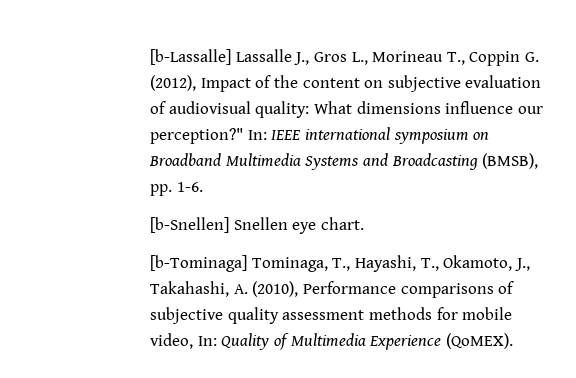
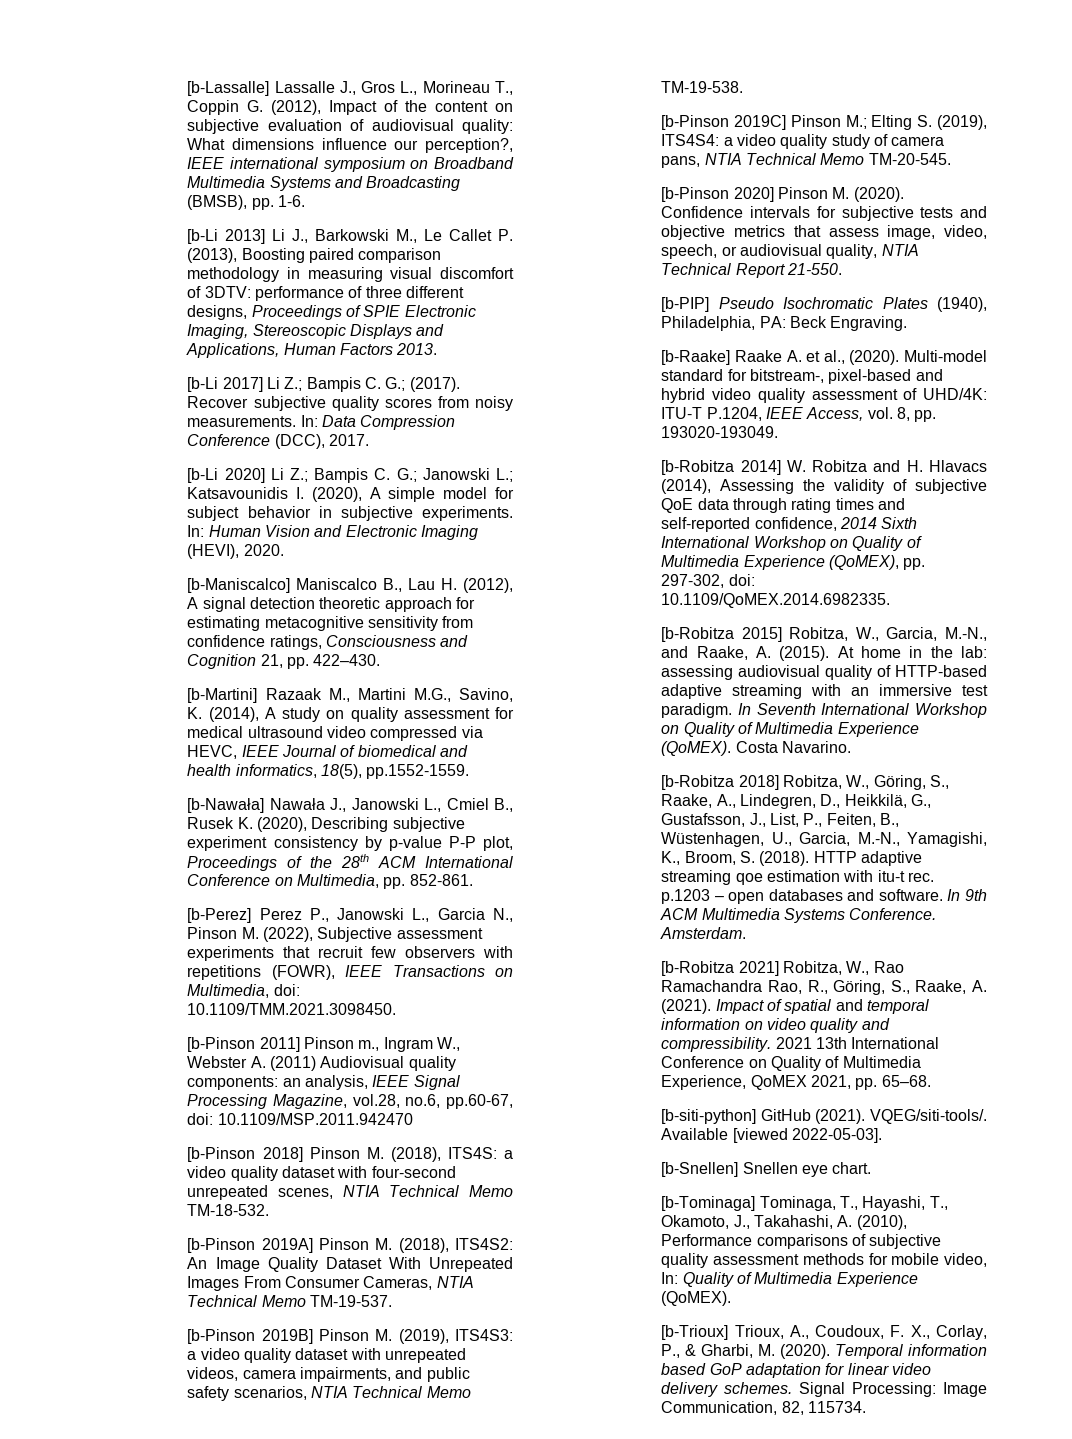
- [b-Lassalle] Lassalle J., Gros L., Morineau T., Coppin G. (2012), Impact of the content on subjective evaluation of audiovisual quality: What dimensions influence our perception?" In: IEEE international symposium on Broadband Multimedia Systems and Broadcasting (BMSB), pp. 1-6.
+ [b-Lassalle] Lassalle J., Gros L., Morineau T., Coppin G. (2012), Impact of the content on subjective evaluation of audiovisual quality: What dimensions influence our perception?, IEEE international symposium on Broadband Multimedia Systems and Broadcasting (BMSB), pp. 1-6.
+ [b-Li 2013] Li J., Barkowski M., Le Callet P. (2013), Boosting paired comparison methodology in measuring visual discomfort of 3DTV: performance of three different designs, Proceedings of SPIE Electronic Imaging, Stereoscopic Displays and Applications, Human Factors 2013.
+ [b-Li 2017] Li Z.; Bampis C. G.; (2017). Recover subjective quality scores from noisy measurements. In: Data Compression Conference (DCC), 2017.
+ [b-Li 2020] Li Z.; Bampis C. G.; Janowski L.; Katsavounidis I. (2020), A simple model for subject behavior in subjective experiments. In: Human Vision and Electronic Imaging (HEVI), 2020.
+ [b-Maniscalco] Maniscalco B., Lau H. (2012), A signal detection theoretic approach for estimating metacognitive sensitivity from confidence ratings, Consciousness and Cognition 21, pp. 422–430.
+ [b-Martini] Razaak M., Martini M.G., Savino, K. (2014), A study on quality assessment for medical ultrasound video compressed via HEVC, IEEE Journal of biomedical and health informatics, 18(5), pp.1552-1559.
+ [b-Nawała] Nawała J., Janowski L., Cmiel B., Rusek K. (2020), Describing subjective experiment consistency by p-value P-P plot, Proceedings of the 28th ACM International Conference on Multimedia, pp. 852-861.
+ [b-Perez] Perez P., Janowski L., Garcia N., Pinson M. (2022), Subjective assessment experiments that recruit few observers with repetitions (FOWR), IEEE Transactions on Multimedia, doi: 10.1109/TMM.2021.3098450.
+ [b-Pinson 2011] Pinson m., Ingram W., Webster A. (2011) Audiovisual quality components: an analysis, IEEE Signal Processing Magazine, vol.28, no.6, pp.60-67, doi: 10.1109/MSP.2011.942470
+ [b-Pinson 2018] Pinson M. (2018), ITS4S: a video quality dataset with four-second unrepeated scenes, NTIA Technical Memo TM-18-532.
+ [b-Pinson 2019A] Pinson M. (2018), ITS4S2: An Image Quality Dataset With Unrepeated Images From Consumer Cameras, NTIA Technical Memo TM-19-537.
+ [b-Pinson 2019B] Pinson M. (2019), ITS4S3: a video quality dataset with unrepeated videos, camera impairments, and public safety scenarios, NTIA Technical Memo TM-19-538.
+ [b-Pinson 2019C] Pinson M.; Elting S. (2019), ITS4S4: a video quality study of camera pans, NTIA Technical Memo TM-20-545.
+ [b-Pinson 2020] Pinson M. (2020). Confidence intervals for subjective tests and objective metrics that assess image, video, speech, or audiovisual quality, NTIA Technical Report 21-550.
+ [b-PIP] Pseudo Isochromatic Plates (1940), Philadelphia, PA: Beck Engraving.
+ [b-Raake] Raake A. et al., (2020). Multi-model standard for bitstream-, pixel-based and hybrid video quality assessment of UHD/4K: ITU-T P.1204, IEEE Access, vol. 8, pp. 193020-193049.
+ [b-Robitza 2014] W. Robitza and H. Hlavacs (2014), Assessing the validity of subjective QoE data through rating times and self-reported confidence, 2014 Sixth International Workshop on Quality of Multimedia Experience (QoMEX), pp. 297-302, doi: 10.1109/QoMEX.2014.6982335.
+ [b-Robitza 2015] Robitza, W., Garcia, M.-N., and Raake, A. (2015). At home in the lab: assessing audiovisual quality of HTTP-based adaptive streaming with an immersive test paradigm. In Seventh International Workshop on Quality of Multimedia Experience (QoMEX). Costa Navarino.
+ [b-Robitza 2018] Robitza, W., Göring, S., Raake, A., Lindegren, D., Heikkilä, G., Gustafsson, J., List, P., Feiten, B., Wüstenhagen, U., Garcia, M.-N., Yamagishi, K., Broom, S. (2018). HTTP adaptive streaming qoe estimation with itu-t rec. p.1203 – open databases and software. In 9th ACM Multimedia Systems Conference. Amsterdam.
+ [b-Robitza 2021] Robitza, W., Rao Ramachandra Rao, R., Göring, S., Raake, A. (2021). Impact of spatial and temporal information on video quality and compressibility. 2021 13th International Conference on Quality of Multimedia Experience, QoMEX 2021, pp. 65–68.
+ [b-siti-python] GitHub (2021). VQEG/siti-tools/. Available [viewed 2022-05-03].
+ [b-Trioux] Trioux, A., Coudoux, F. X., Corlay, P., & Gharbi, M. (2020). Temporal information based GoP adaptation for linear video delivery schemes. Signal Processing: Image Communication, 82, 115734.

